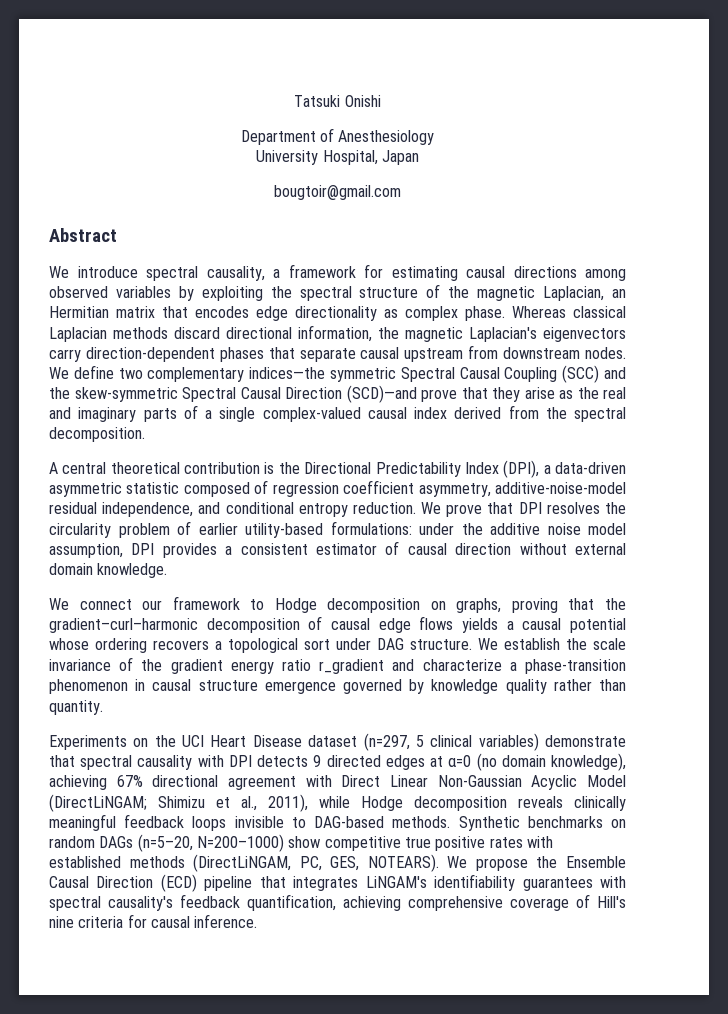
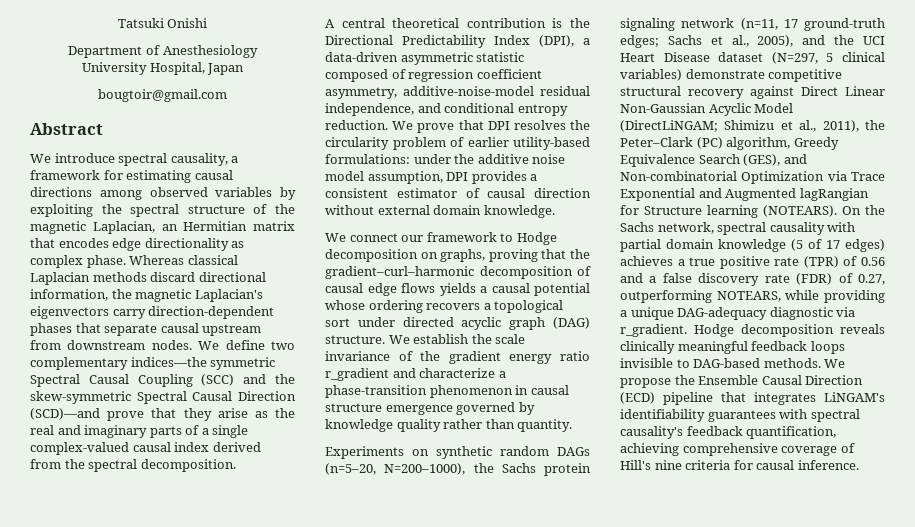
- We connect our framework to Hodge decomposition on graphs, proving that the gradient–curl–harmonic decomposition of causal edge flows yields a causal potential whose ordering recovers a topological sort under DAG structure.
+ We connect our framework to Hodge decomposition on graphs, proving that the gradient–curl–harmonic decomposition of causal edge flows yields a causal potential whose ordering recovers a topological sort under directed acyclic graph (DAG) structure.
- Experiments on the UCI Heart Disease dataset (n=297, 5 clinical variables) demonstrate that spectral causality with DPI detects 9 directed edges at α=0 (no domain knowledge), achieving 67% directional agreement with Direct Linear Non-Gaussian Acyclic Model (DirectLiNGAM; Shimizu et al., 2011), while Hodge decomposition reveals clinically meaningful feedback loops invisible to DAG-based methods.
+ Experiments on synthetic random DAGs (n=5–20, N=200–1000), the Sachs protein signaling network (n=11, 17 ground-truth edges; Sachs et al., 2005), and the UCI Heart Disease dataset (N=297, 5 clinical variables) demonstrate competitive structural recovery against Direct Linear Non-Gaussian Acyclic Model (DirectLiNGAM; Shimizu et al., 2011), the Peter–Clark (PC) algorithm, Greedy Equivalence Search (GES), and Non-combinatorial Optimization via Trace Exponential and Augmented lagRangian for Structure learning (NOTEARS). On the Sachs network, spectral causality with partial domain knowledge (5 of 17 edges) achieves a true positive rate (TPR) of 0.56 and a false discovery rate (FDR) of 0.27, outperforming NOTEARS, while providing a unique DAG-adequacy diagnostic via r_gradient. Hodge decomposition reveals clinically meaningful feedback loops invisible to DAG-based methods.
- Synthetic benchmarks on random DAGs (n=5–20, N=200–1000) show competitive true positive rates with established methods (DirectLiNGAM, PC, GES, NOTEARS).

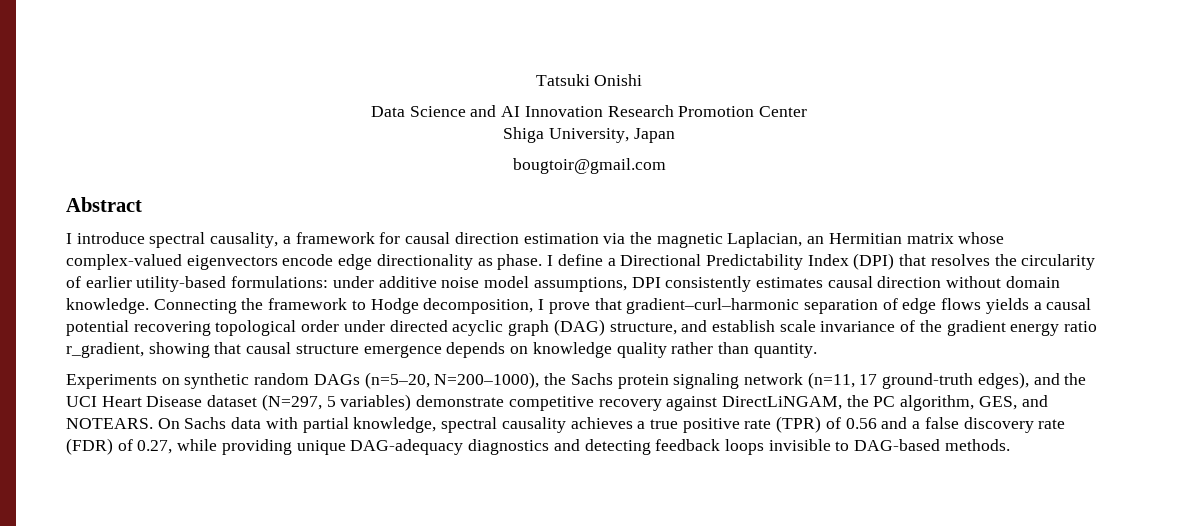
- Department of Anesthesiology
- University Hospital, Japan
+ Data Science and AI Innovation Research Promotion Center
+ Shiga University, Japan
- We introduce spectral causality, a framework for estimating causal directions among observed variables by exploiting the spectral structure of the magnetic Laplacian, an Hermitian matrix that encodes edge directionality as complex phase. Whereas classical Laplacian methods discard directional information, the magnetic Laplacian's eigenvectors carry direction-dependent phases that separate causal upstream from downstream nodes. We define two complementary indices—the symmetric Spectral Causal Coupling (SCC) and the skew-symmetric Spectral Causal Direction (SCD)—and prove that they arise as the real and imaginary parts of a single complex-valued causal index derived from the spectral decomposition.
- A central theoretical contribution is the Directional Predictability Index (DPI), a data-driven asymmetric statistic composed of regression coefficient asymmetry, additive-noise-model residual independence, and conditional entropy reduction. We prove that DPI resolves the circularity problem of earlier utility-based formulations: under the additive noise model assumption, DPI provides a consistent estimator of causal direction without external domain knowledge.
- We connect our framework to Hodge decomposition on graphs, proving that the gradient–curl–harmonic decomposition of causal edge flows yields a causal potential whose ordering recovers a topological sort under directed acyclic graph (DAG) structure. We establish the scale invariance of the gradient energy ratio r_gradient and characterize a phase-transition phenomenon in causal structure emergence governed by knowledge quality rather than quantity.
+ I introduce spectral causality, a framework for causal direction estimation via the magnetic Laplacian, an Hermitian matrix whose complex-valued eigenvectors encode edge directionality as phase. I define a Directional Predictability Index (DPI) that resolves the circularity of earlier utility-based formulations: under additive noise model assumptions, DPI consistently estimates causal direction without domain knowledge. Connecting the framework to Hodge decomposition, I prove that gradient–curl–harmonic separation of edge flows yields a causal potential recovering topological order under directed acyclic graph (DAG) structure, and establish scale invariance of the gradient energy ratio r_gradient, showing that causal structure emergence depends on knowledge quality rather than quantity.
- Experiments on synthetic random DAGs (n=5–20, N=200–1000), the Sachs protein signaling network (n=11, 17 ground-truth edges; Sachs et al., 2005), and the UCI Heart Disease dataset (N=297, 5 clinical variables) demonstrate competitive structural recovery against Direct Linear Non-Gaussian Acyclic Model (DirectLiNGAM; Shimizu et al., 2011), the Peter–Clark (PC) algorithm, Greedy Equivalence Search (GES), and Non-combinatorial Optimization via Trace Exponential and Augmented lagRangian for Structure learning (NOTEARS). On the Sachs network, spectral causality with partial domain knowledge (5 of 17 edges) achieves a true positive rate (TPR) of 0.56 and a false discovery rate (FDR) of 0.27, outperforming NOTEARS, while providing a unique DAG-adequacy diagnostic via r_gradient. Hodge decomposition reveals clinically meaningful feedback loops invisible to DAG-based methods. We propose the Ensemble Causal Direction (ECD) pipeline that integrates LiNGAM's identifiability guarantees with spectral causality's feedback quantification, achieving comprehensive coverage of Hill's nine criteria for causal inference.
+ Experiments on synthetic random DAGs (n=5–20, N=200–1000), the Sachs protein signaling network (n=11, 17 ground-truth edges), and the UCI Heart Disease dataset (N=297, 5 variables) demonstrate competitive recovery against DirectLiNGAM, the PC algorithm, GES, and NOTEARS. On Sachs data with partial knowledge, spectral causality achieves a true positive rate (TPR) of 0.56 and a false discovery rate (FDR) of 0.27, while providing unique DAG-adequacy diagnostics and detecting feedback loops invisible to DAG-based methods.

